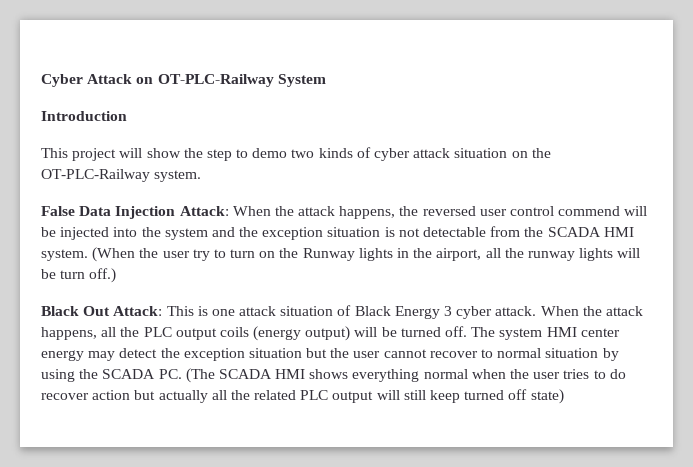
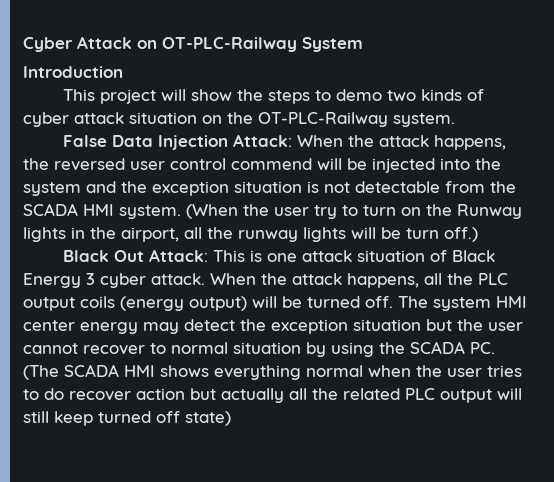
- This project will show the step to demo two kinds of cyber attack situation on the OT-PLC-Railway system.
+ This project will show the steps to demo two kinds of cyber attack situation on the OT-PLC-Railway system.

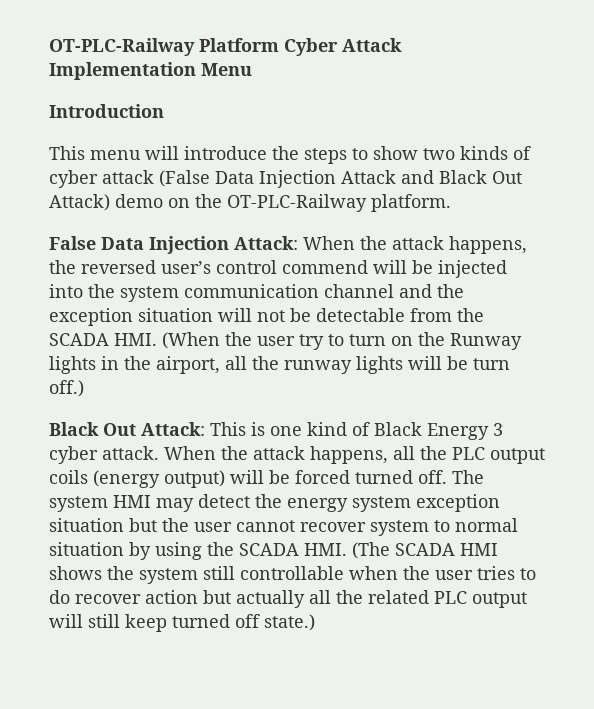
- Cyber Attack on OT-PLC-Railway System
+ OT-PLC-Railway Platform Cyber Attack Implementation Menu
- This project will show the steps to demo two kinds of cyber attack situation on the OT-PLC-Railway system.
+ This menu will introduce the steps to show two kinds of cyber attack (False Data Injection Attack and Black Out Attack) demo on the OT-PLC-Railway platform.
- False Data Injection Attack: When the attack happens, the reversed user control commend will be injected into the system and the exception situation is not detectable from the SCADA HMI system. (When the user try to turn on the Runway lights in the airport, all the runway lights will be turn off.)
+ False Data Injection Attack: When the attack happens, the reversed user’s control commend will be injected into the system communication channel and the exception situation will not be detectable from the SCADA HMI. (When the user try to turn on the Runway lights in the airport, all the runway lights will be turn off.)
- Black Out Attack: This is one attack situation of Black Energy 3 cyber attack.
+ Black Out Attack: This is one kind of Black Energy 3 cyber attack.
- When the attack happens, all the PLC output coils (energy output) will be turned off.
+ When the attack happens, all the PLC output coils (energy output) will be forced turned off.
- The system HMI center energy may detect the exception situation but the user cannot recover to normal situation by using the SCADA PC. (The SCADA HMI shows everything normal when the user tries to do recover action but actually all the related PLC output will still keep turned off state)
+ The system HMI may detect the energy system exception situation but the user cannot recover system to normal situation by using the SCADA HMI. (The SCADA HMI shows the system still controllable when the user tries to do recover action but actually all the related PLC output will still keep turned off state.)

